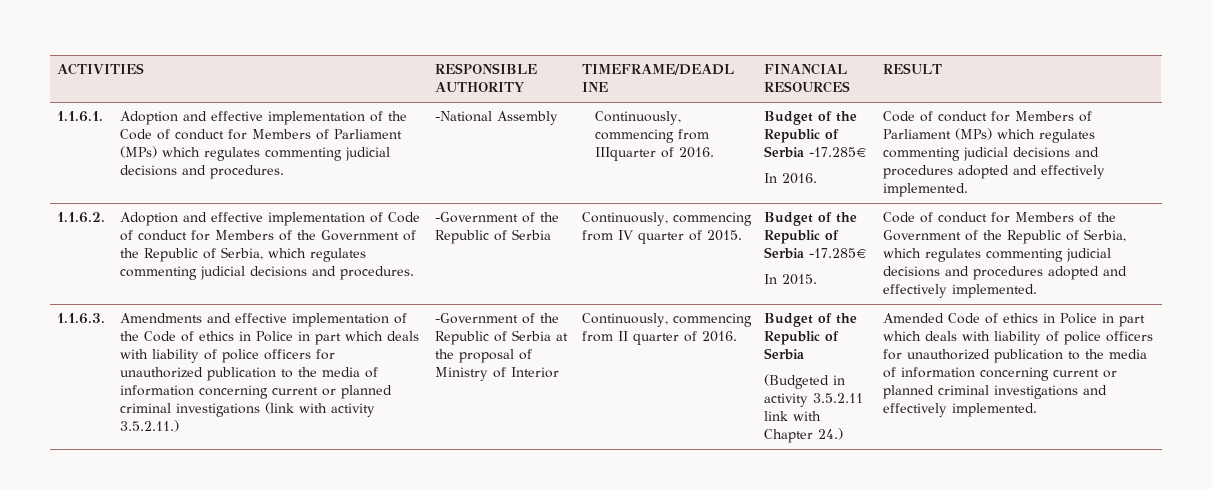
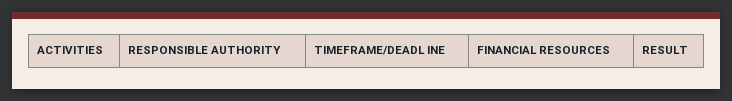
- 1.1.6.1. | Adoption and effective implementation of the Code of conduct for Members of Parliament (MPs) which regulates commenting judicial decisions and procedures. | -National Assembly | Continuously, commencing from IIIquarter of 2016. | Budget of the Republic of Serbia -17.285€
- In 2016. | Code of conduct for Members of Parliament (MPs) which regulates commenting judicial decisions and procedures adopted and effectively implemented.
- 1.1.6.2. | Adoption and effective implementation of Code of conduct for Members of the Government of the Republic of Serbia, which regulates commenting judicial decisions and procedures. | -Government of the Republic of Serbia | Continuously, commencing from IV quarter of 2015. | Budget of the Republic of Serbia -17.285€
- In 2015. | Code of conduct for Members of the Government of the Republic of Serbia, which regulates commenting judicial decisions and procedures adopted and effectively implemented.
- 1.1.6.3. | Amendments and effective implementation of the Code of ethics in Police in part which deals with liability of police officers for unauthorized publication to the media of information concerning current or planned criminal investigations (link with activity 3.5.2.11.) | -Government of the Republic of Serbia at the proposal of Ministry of Interior | Continuously, commencing from II quarter of 2016. | Budget of the Republic of Serbia
- (Budgeted in activity 3.5.2.11 link with Chapter 24.) | Amended Code of ethics in Police in part which deals with liability of police officers for unauthorized publication to the media of information concerning current or planned criminal investigations and effectively implemented.

